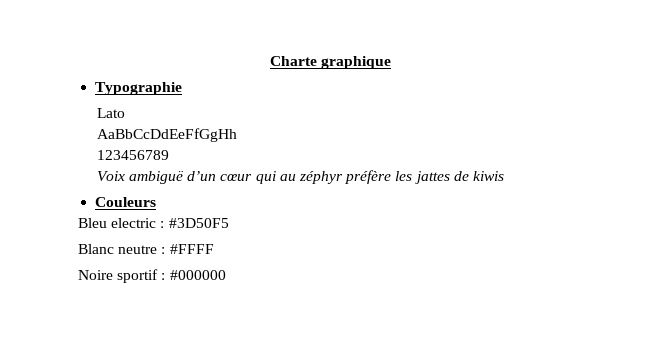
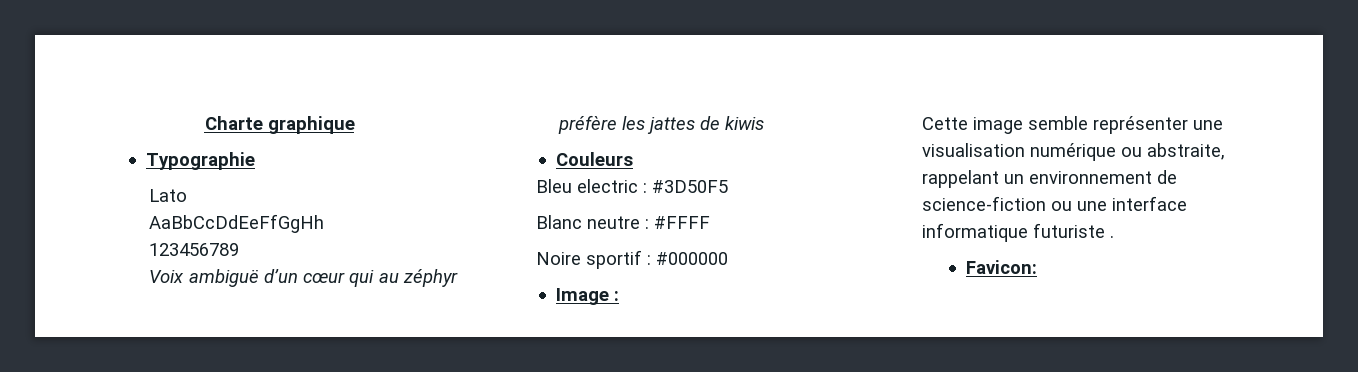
+ Image :
+ Cette image semble représenter une visualisation numérique ou abstraite, rappelant un environnement de science-fiction ou une interface informatique futuriste .
+ Favicon:

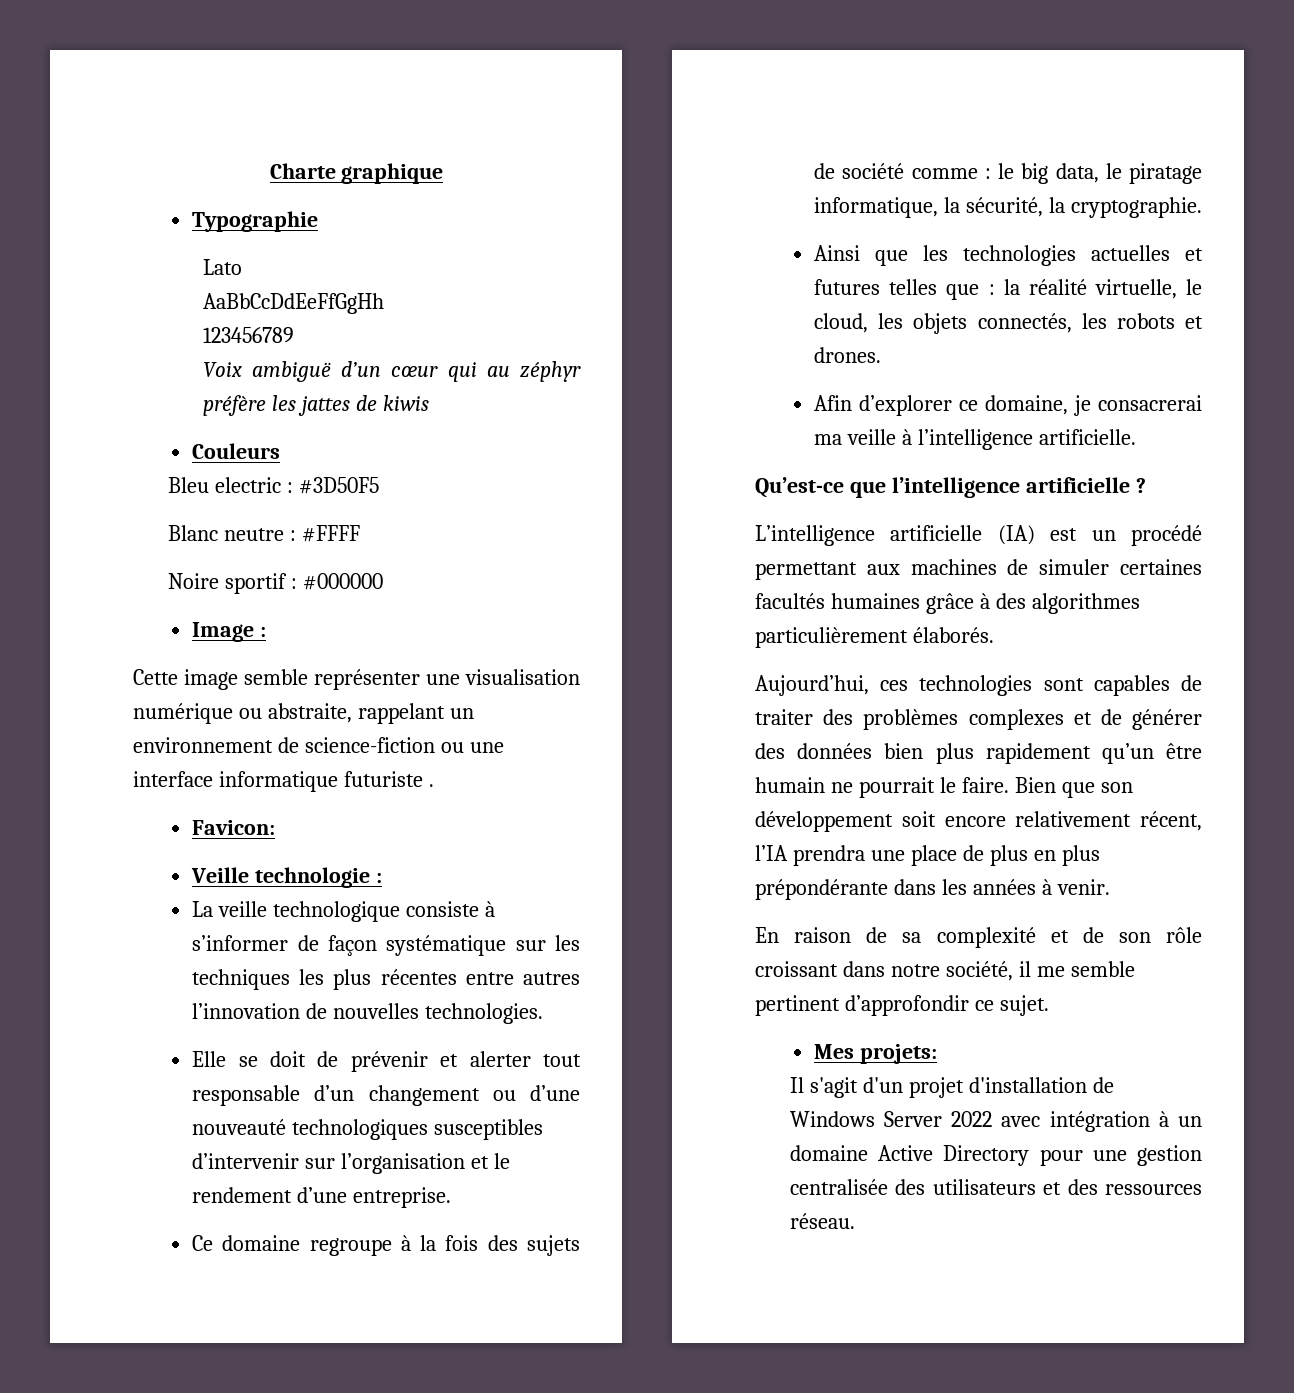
+ Veille technologie :
+ La veille technologique consiste à s’informer de façon systématique sur les techniques les plus récentes entre autres l’innovation de nouvelles technologies.
+ Elle se doit de prévenir et alerter tout responsable d’un changement ou d’une nouveauté technologiques susceptibles d’intervenir sur l’organisation et le rendement d’une entreprise.
+ Ce domaine regroupe à la fois des sujets de société comme : le big data, le piratage informatique, la sécurité, la cryptographie.
+ Ainsi que les technologies actuelles et futures telles que : la réalité virtuelle, le cloud, les objets connectés, les robots et drones.
+ Afin d’explorer ce domaine, je consacrerai ma veille à l’intelligence artificielle.
+ Qu’est-ce que l’intelligence artificielle ?
+ L’intelligence artificielle (IA) est un procédé permettant aux machines de simuler certaines facultés humaines grâce à des algorithmes particulièrement élaborés.
+ Aujourd’hui, ces technologies sont capables de traiter des problèmes complexes et de générer des données bien plus rapidement qu’un être humain ne pourrait le faire. Bien que son développement soit encore relativement récent, l’IA prendra une place de plus en plus prépondérante dans les années à venir.
+ En raison de sa complexité et de son rôle croissant dans notre société, il me semble pertinent d’approfondir ce sujet.
+ Mes projets:
+ Il s'agit d'un projet d'installation de Windows Server 2022 avec intégration à un domaine Active Directory pour une gestion centralisée des utilisateurs et des ressources réseau.

